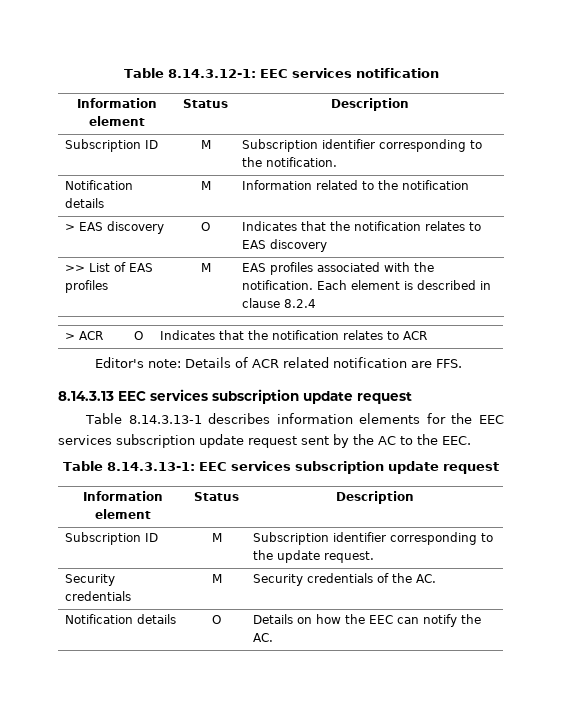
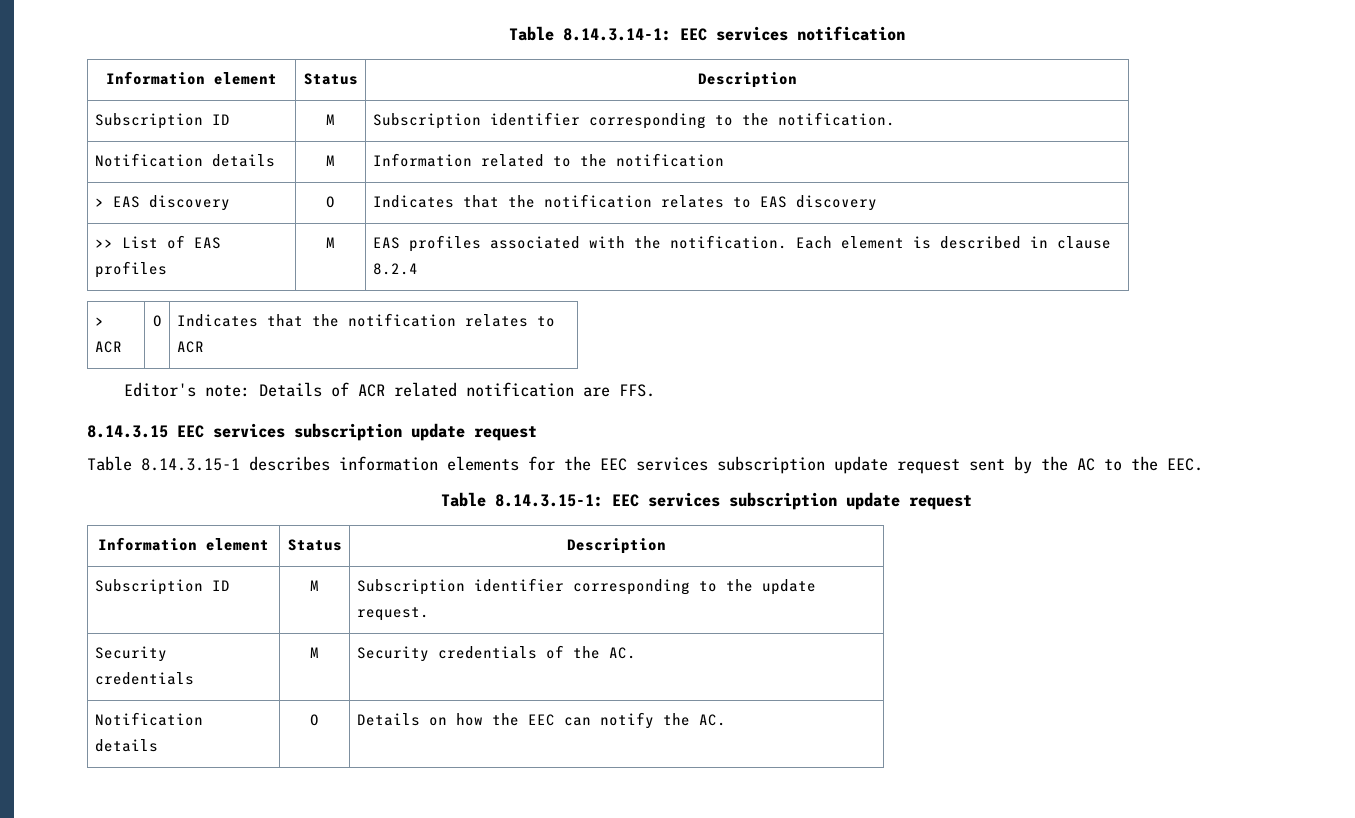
- Table 8.14.3.12-1: EEC services notification
+ Table 8.14.3.14-1: EEC services notification
- 8.14.3.13 EEC services subscription update request
+ 8.14.3.15 EEC services subscription update request
- Table 8.14.3.13-1 describes information elements for the EEC services subscription update request sent by the AC to the EEC.
+ Table 8.14.3.15-1 describes information elements for the EEC services subscription update request sent by the AC to the EEC.
- Table 8.14.3.13-1: EEC services subscription update request
+ Table 8.14.3.15-1: EEC services subscription update request

